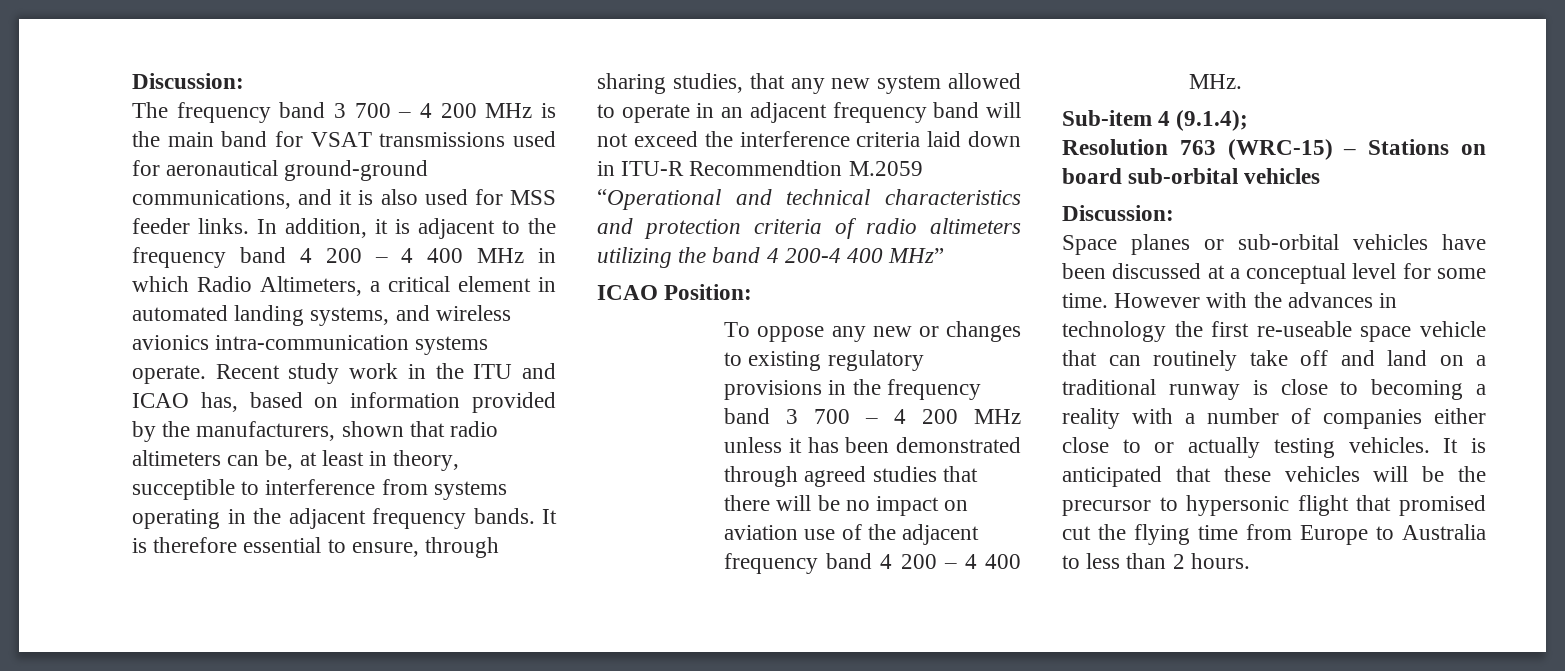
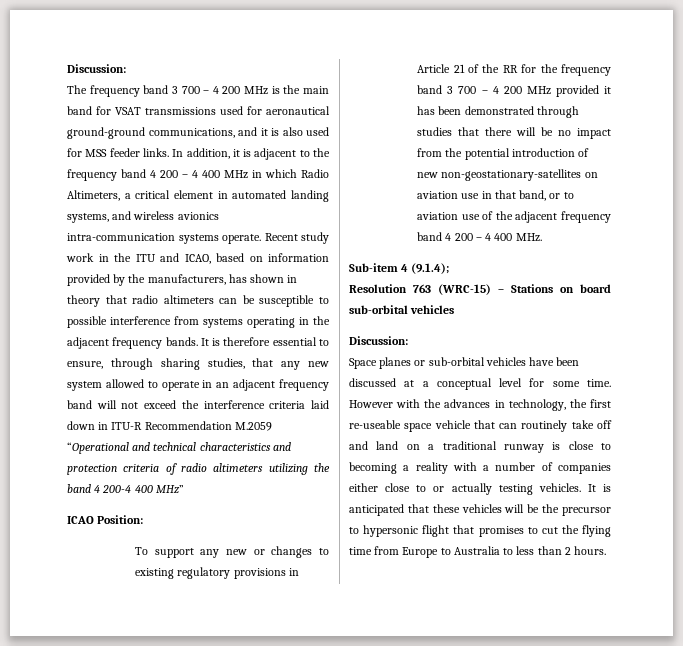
- Recent study work in the ITU and ICAO has, based on information provided by the manufacturers, shown that radio altimeters can be, at least in theory, succeptible to interference from systems operating in the adjacent frequency bands.
+ Recent study work in the ITU and ICAO, based on information provided by the manufacturers, has shown in theory that radio altimeters can be susceptible to possible interference from systems operating in the adjacent frequency bands.
- It is therefore essential to ensure, through sharing studies, that any new system allowed to operate in an adjacent frequency band will not exceed the interference criteria laid down in ITU-R Recommendtion M.2059 “Operational and technical characteristics and protection criteria of radio altimeters utilizing the band 4 200-4 400 MHz”
+ It is therefore essential to ensure, through sharing studies, that any new system allowed to operate in an adjacent frequency band will not exceed the interference criteria laid down in ITU-R Recommendation M.2059 “Operational and technical characteristics and protection criteria of radio altimeters utilizing the band 4 200-4 400 MHz”
- To oppose any new or changes to existing regulatory provisions in the frequency band 3 700 – 4 200 MHz unless it has been demonstrated through agreed studies that there will be no impact on aviation use of the adjacent frequency band 4 200 – 4 400 MHz.
+ To support any new or changes to existing regulatory provisions in Article 21 of the RR for the frequency band 3 700 – 4 200 MHz provided it has been demonstrated through studies that there will be no impact from the potential introduction of new non-geostationary-satellites on aviation use in that band, or to aviation use of the adjacent frequency band 4 200 – 4 400 MHz.
- However with the advances in technology the first re-useable space vehicle that can routinely take off and land on a traditional runway is close to becoming a reality with a number of companies either close to or actually testing vehicles.
+ However with the advances in technology, the first re-useable space vehicle that can routinely take off and land on a traditional runway is close to becoming a reality with a number of companies either close to or actually testing vehicles.
- It is anticipated that these vehicles will be the precursor to hypersonic flight that promised cut the flying time from Europe to Australia to less than 2 hours.
+ It is anticipated that these vehicles will be the precursor to hypersonic flight that promises to cut the flying time from Europe to Australia to less than 2 hours.

